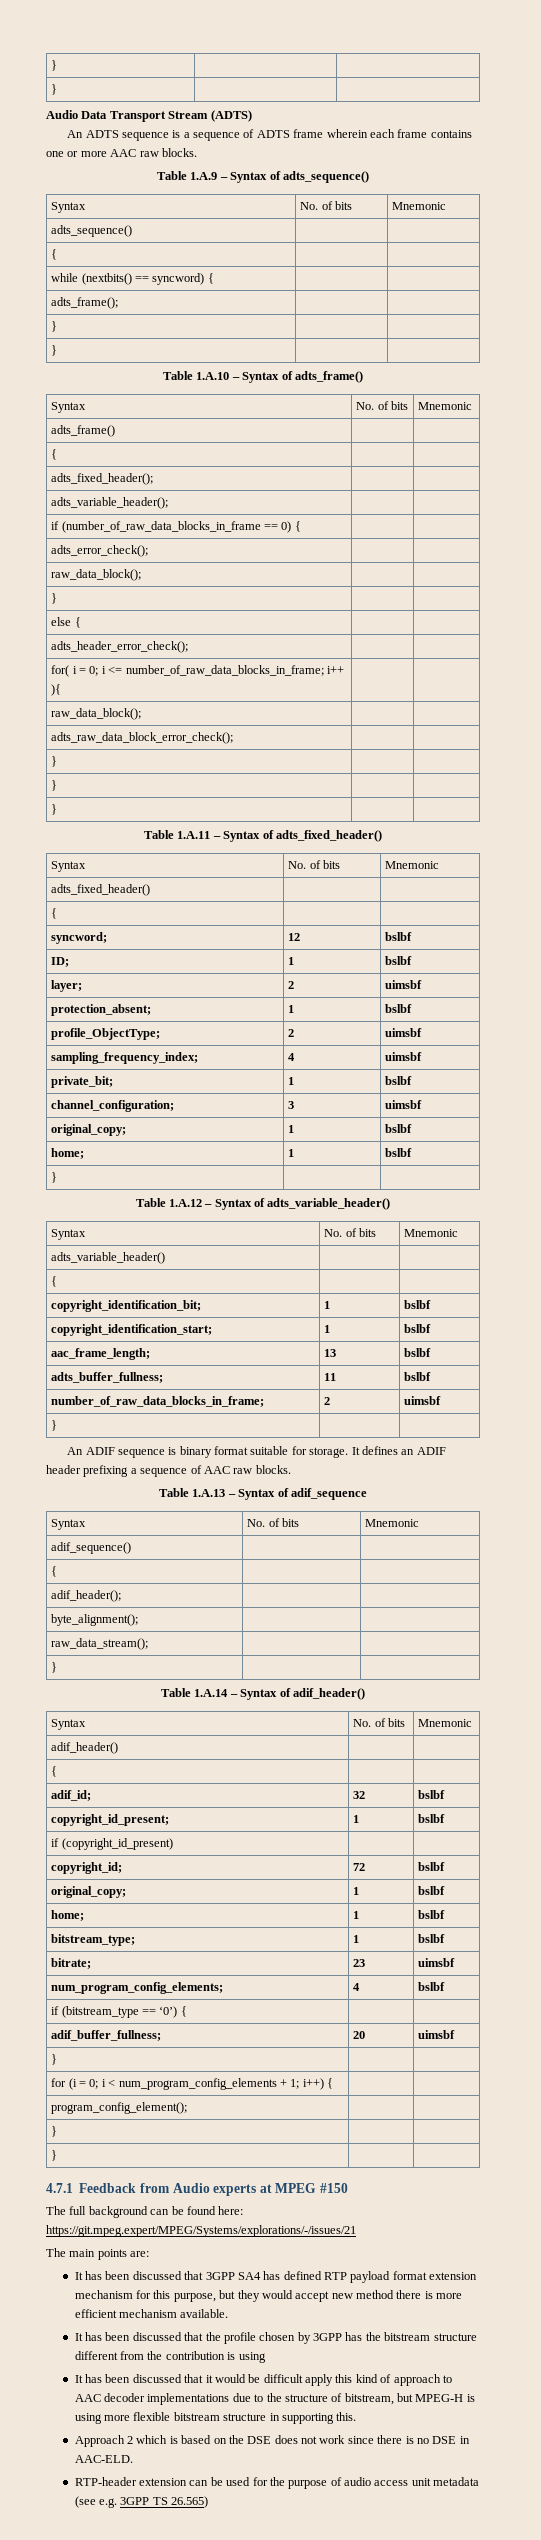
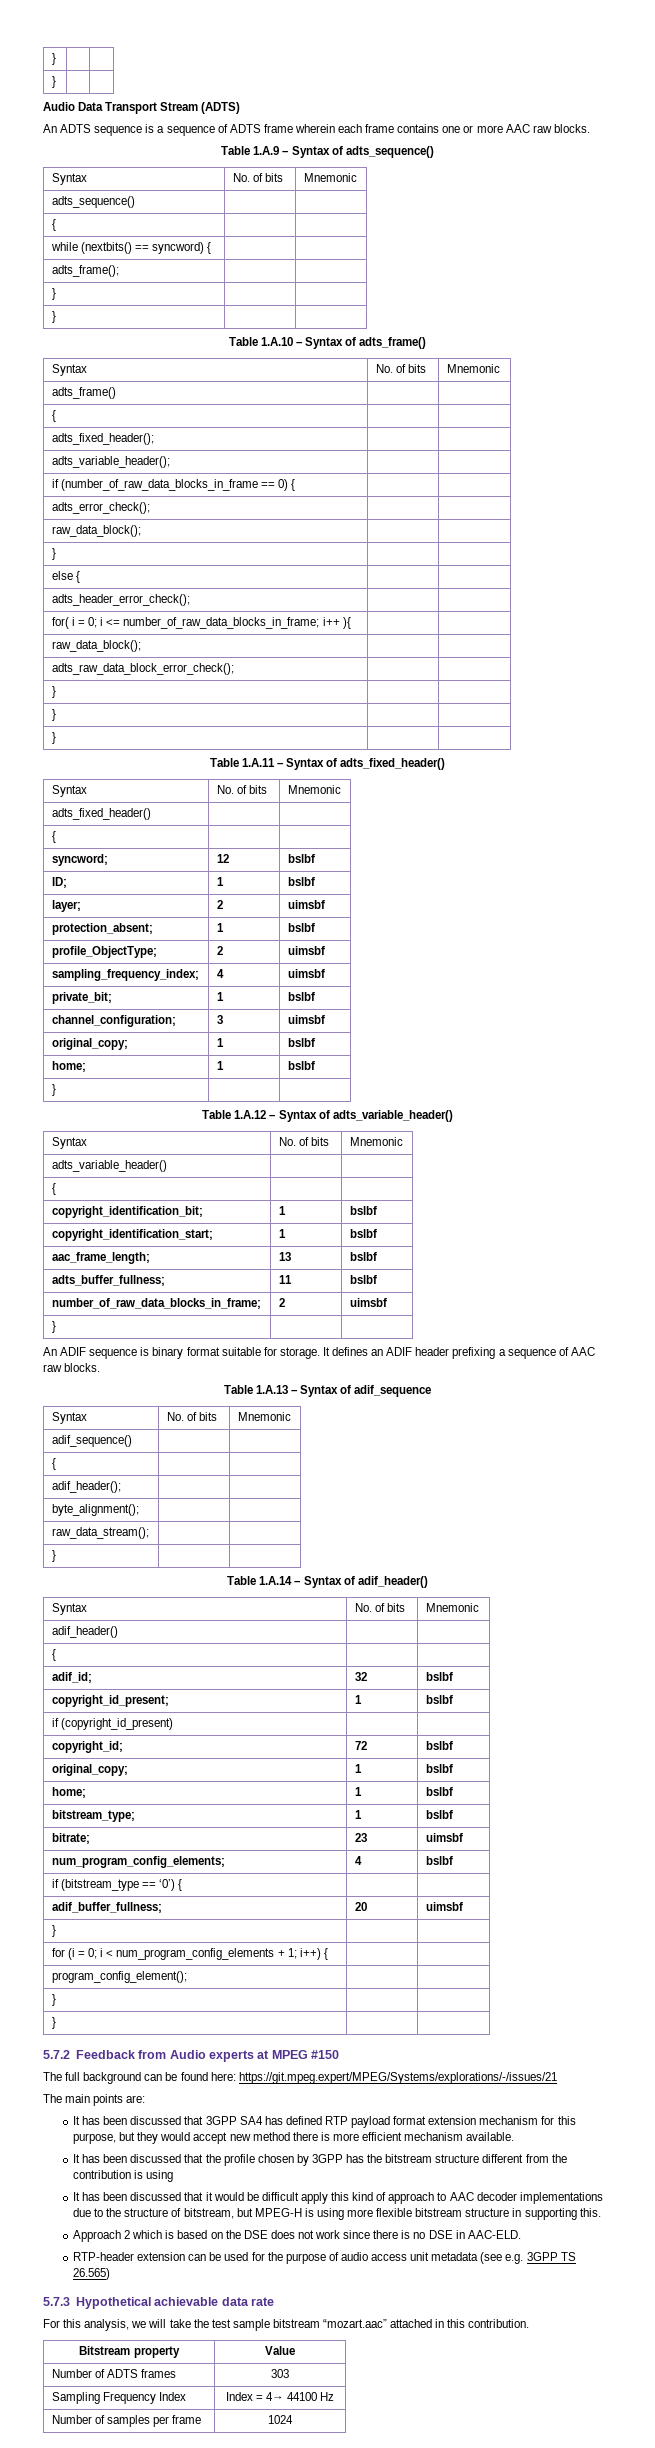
- 4.7.1 Feedback from Audio experts at MPEG #150
+ 5.7.2 Feedback from Audio experts at MPEG #150
+ 5.7.3 Hypothetical achievable data rate
+ For this analysis, we will take the test sample bitstream “mozart.aac” attached in this contribution.
+ Bitstream property | Value
+ Number of ADTS frames | 303
+ Sampling Frequency Index | Index = 4→ 44100 Hz
+ Number of samples per frame | 1024

